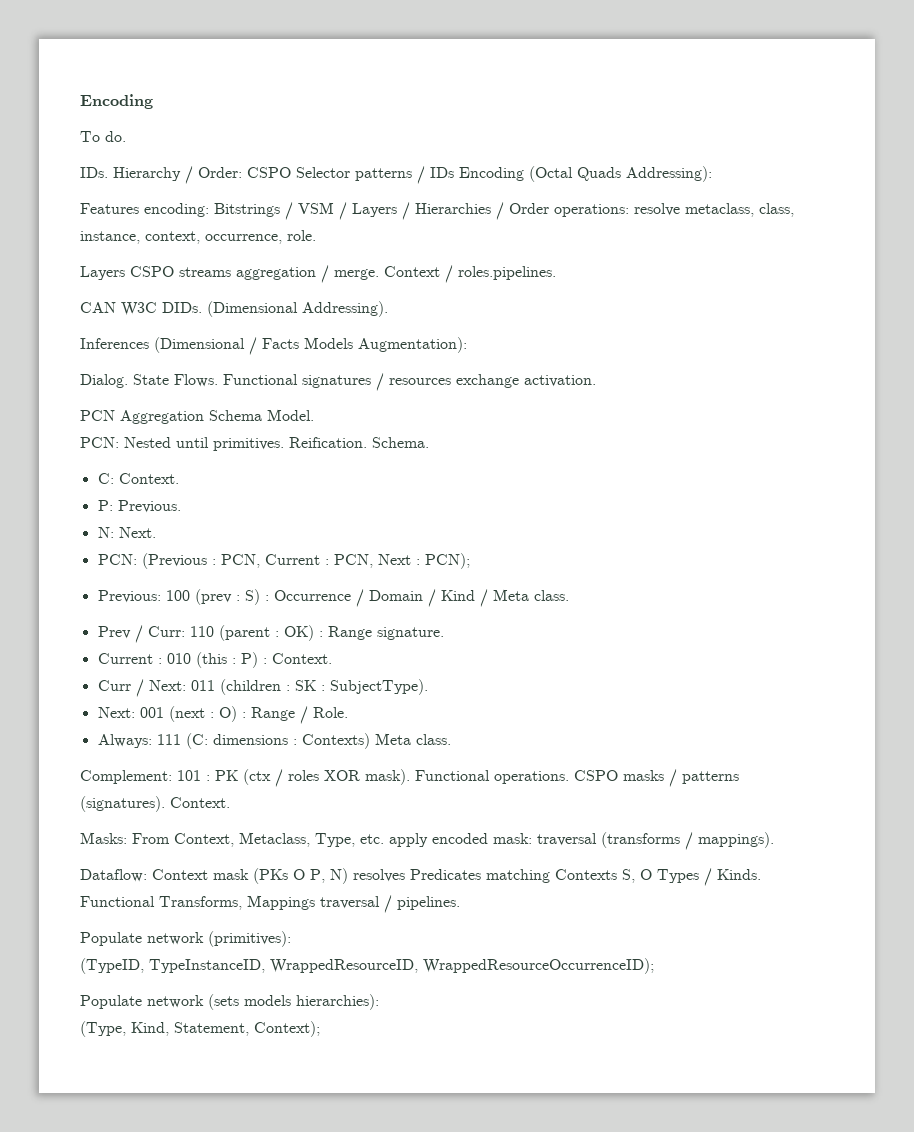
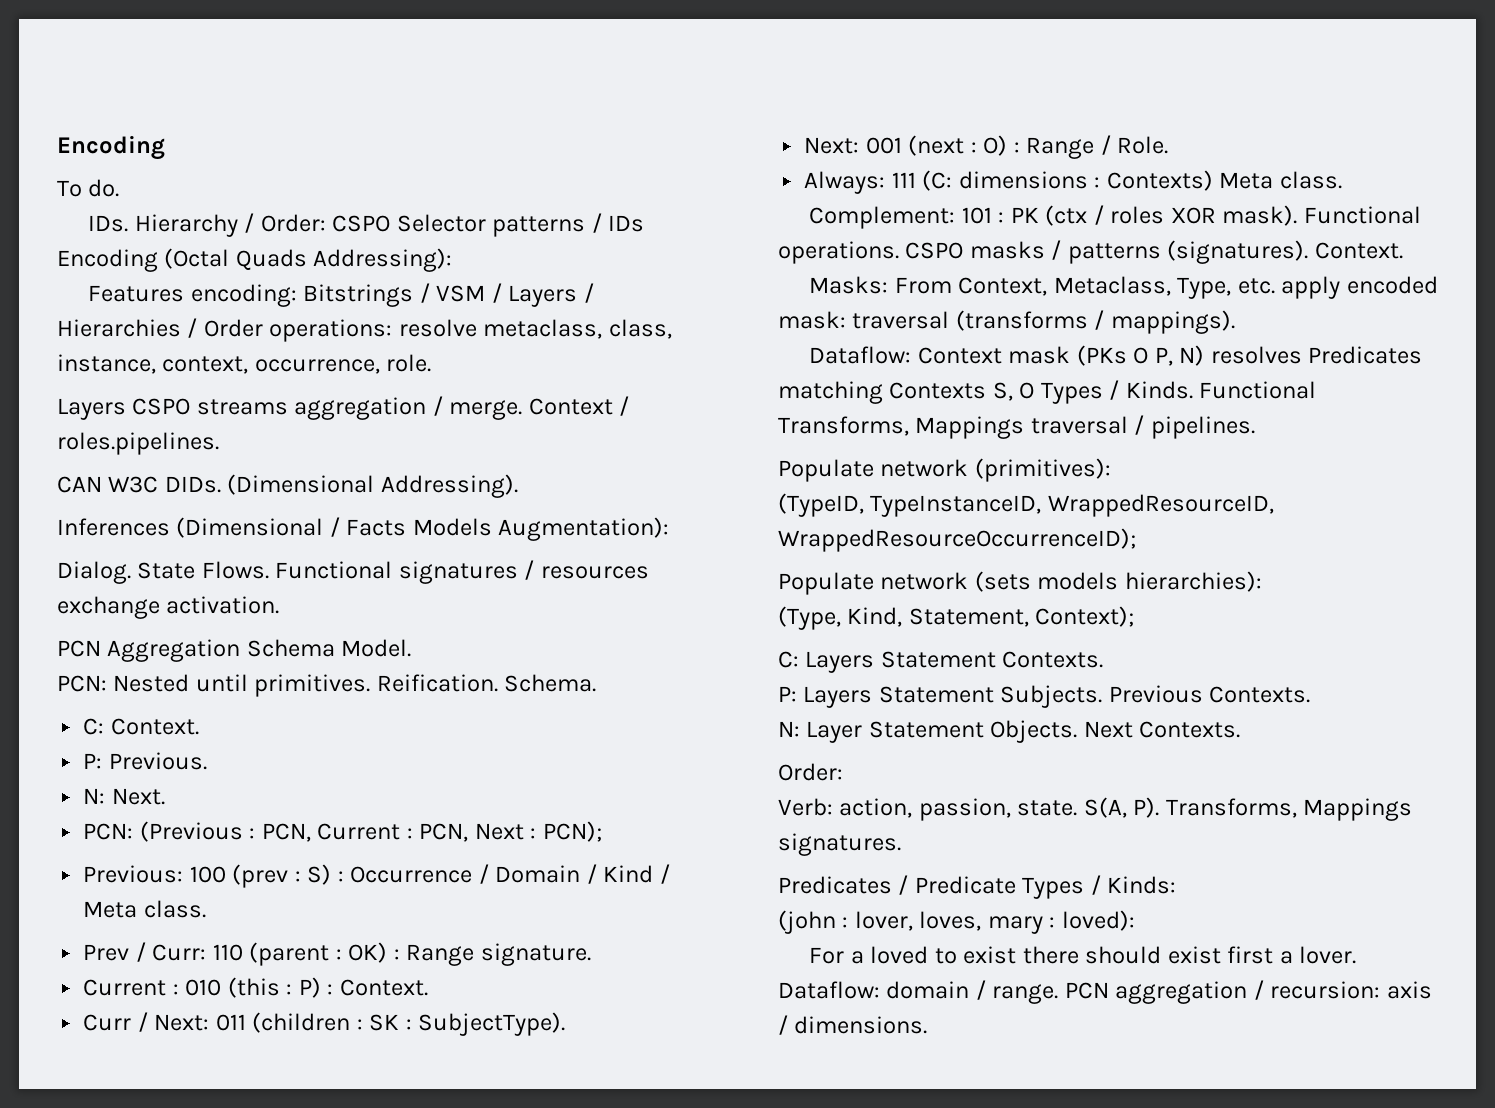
+ C: Layers Statement Contexts.
+ P: Layers Statement Subjects. Previous Contexts.
+ N: Layer Statement Objects. Next Contexts.
+ Order:
+ Verb: action, passion, state. S(A, P). Transforms, Mappings signatures.
+ Predicates / Predicate Types / Kinds:
+ (john : lover, loves, mary : loved):
+ For a loved to exist there should exist first a lover. Dataflow: domain / range. PCN aggregation / recursion: axis / dimensions.

